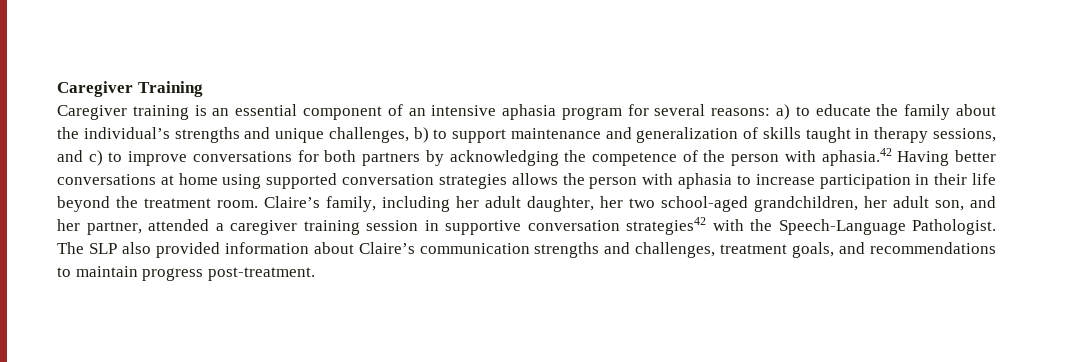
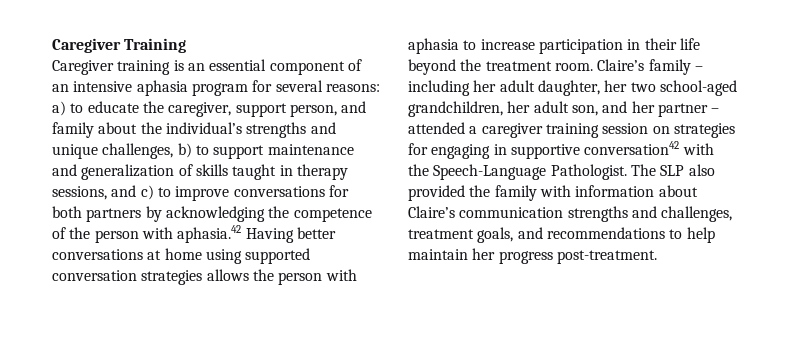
- a) to educate the family about the individual’s strengths and unique challenges, b) to support maintenance and generalization of skills taught in therapy sessions, and c) to improve conversations for both partners by acknowledging the competence of the person with aphasia.42 Having better conversations at home using supported conversation strategies allows the person with aphasia to increase participation in their life beyond the treatment room.
+ a) to educate the caregiver, support person, and family about the individual’s strengths and unique challenges, b) to support maintenance and generalization of skills taught in therapy sessions, and c) to improve conversations for both partners by acknowledging the competence of the person with aphasia.42 Having better conversations at home using supported conversation strategies allows the person with aphasia to increase participation in their life beyond the treatment room.
- Claire’s family, including her adult daughter, her two school-aged grandchildren, her adult son, and her partner, attended a caregiver training session in supportive conversation strategies42 with the Speech-Language Pathologist.
+ Claire’s family – including her adult daughter, her two school-aged grandchildren, her adult son, and her partner – attended a caregiver training session on strategies for engaging in supportive conversation42 with the Speech-Language Pathologist.
- The SLP also provided information about Claire’s communication strengths and challenges, treatment goals, and recommendations to maintain progress post-treatment.
+ The SLP also provided the family with information about Claire’s communication strengths and challenges, treatment goals, and recommendations to help maintain her progress post-treatment.

